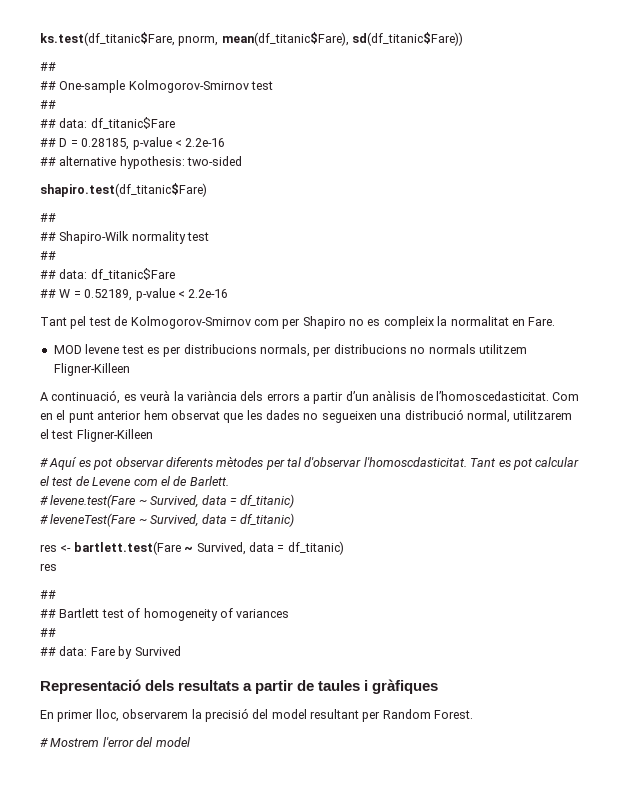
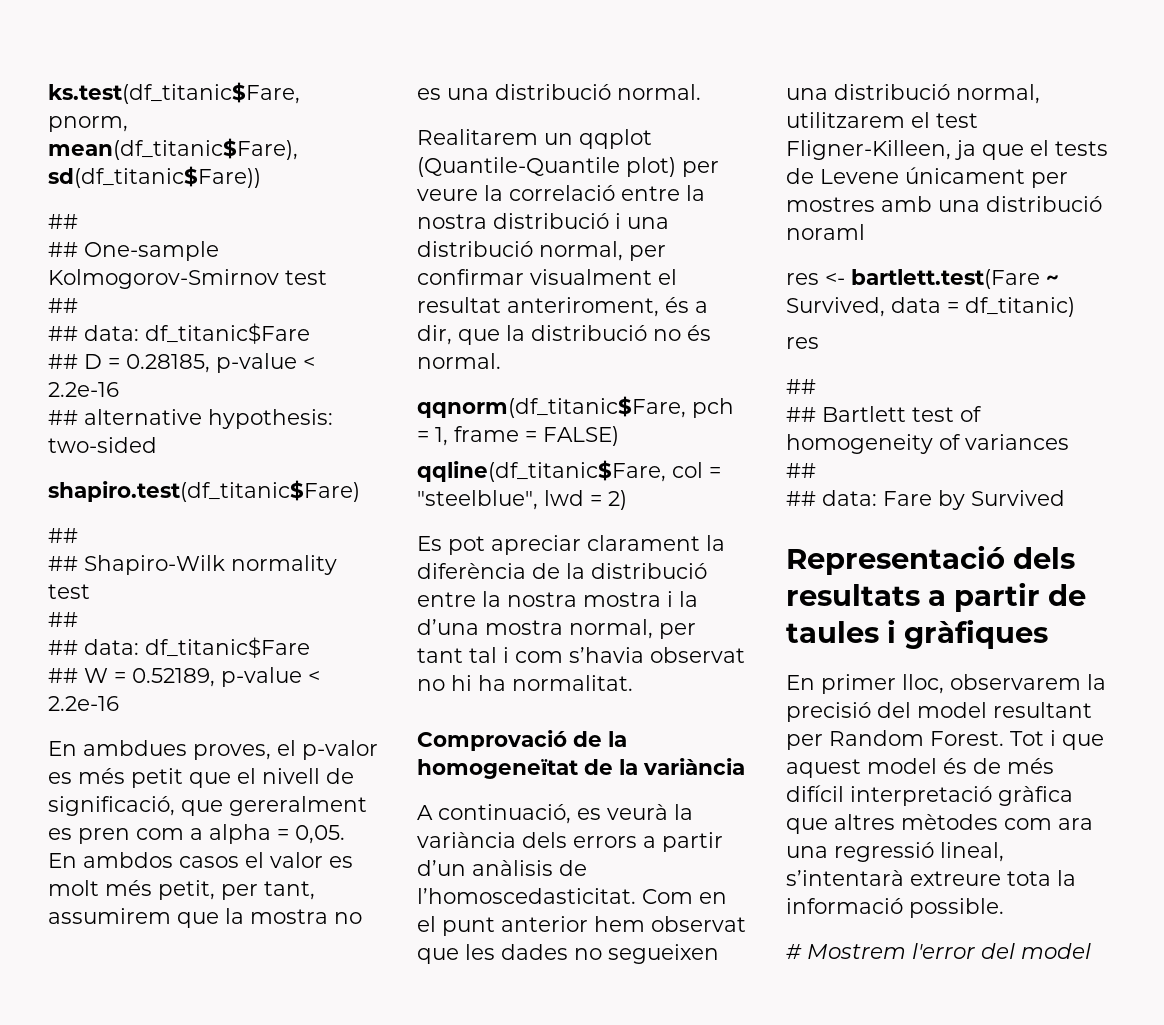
- Tant pel test de Kolmogorov-Smirnov com per Shapiro no es compleix la normalitat en Fare.
- MOD levene test es per distribucions normals, per distribucions no normals utilitzem Fligner-Killeen
+ En ambdues proves, el p-valor es més petit que el nivell de significació, que gereralment es pren com a alpha = 0,05. En ambdos casos el valor es molt més petit, per tant, assumirem que la mostra no es una distribució normal.
+ Realitarem un qqplot (Quantile-Quantile plot) per veure la correlació entre la nostra distribució i una distribució normal, per confirmar visualment el resultat anteriroment, és a dir, que la distribució no és normal.
+ qqnorm(df_titanic$Fare, pch = 1, frame = FALSE)
+ qqline(df_titanic$Fare, col = "steelblue", lwd = 2)
+ Es pot apreciar clarament la diferència de la distribució entre la nostra mostra i la d’una mostra normal, per tant tal i com s’havia observat no hi ha normalitat.
+ Comprovació de la homogeneïtat de la variància
- Com en el punt anterior hem observat que les dades no segueixen una distribució normal, utilitzarem el test Fligner-Killeen
- # Aquí es pot observar diferents mètodes per tal d'observar l'homoscdasticitat. Tant es pot calcular el test de Levene com el de Barlett.
- # levene.test(Fare ~ Survived, data = df_titanic)
- # leveneTest(Fare ~ Survived, data = df_titanic)
+ Com en el punt anterior hem observat que les dades no segueixen una distribució normal, utilitzarem el test Fligner-Killeen, ja que el tests de Levene únicament per mostres amb una distribució noraml
+ Tot i que aquest model és de més difícil interpretació gràfica que altres mètodes com ara una regressió lineal, s’intentarà extreure tota la informació possible.

